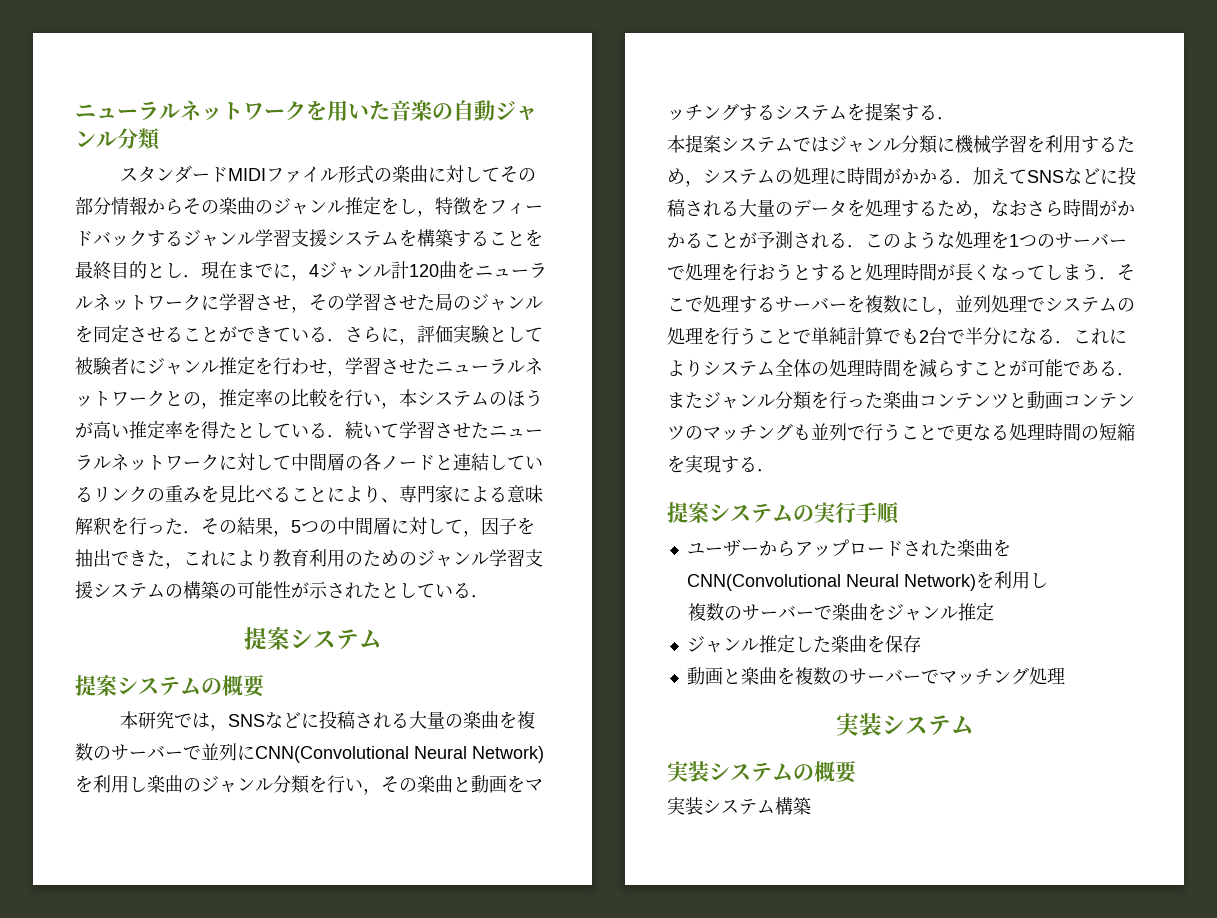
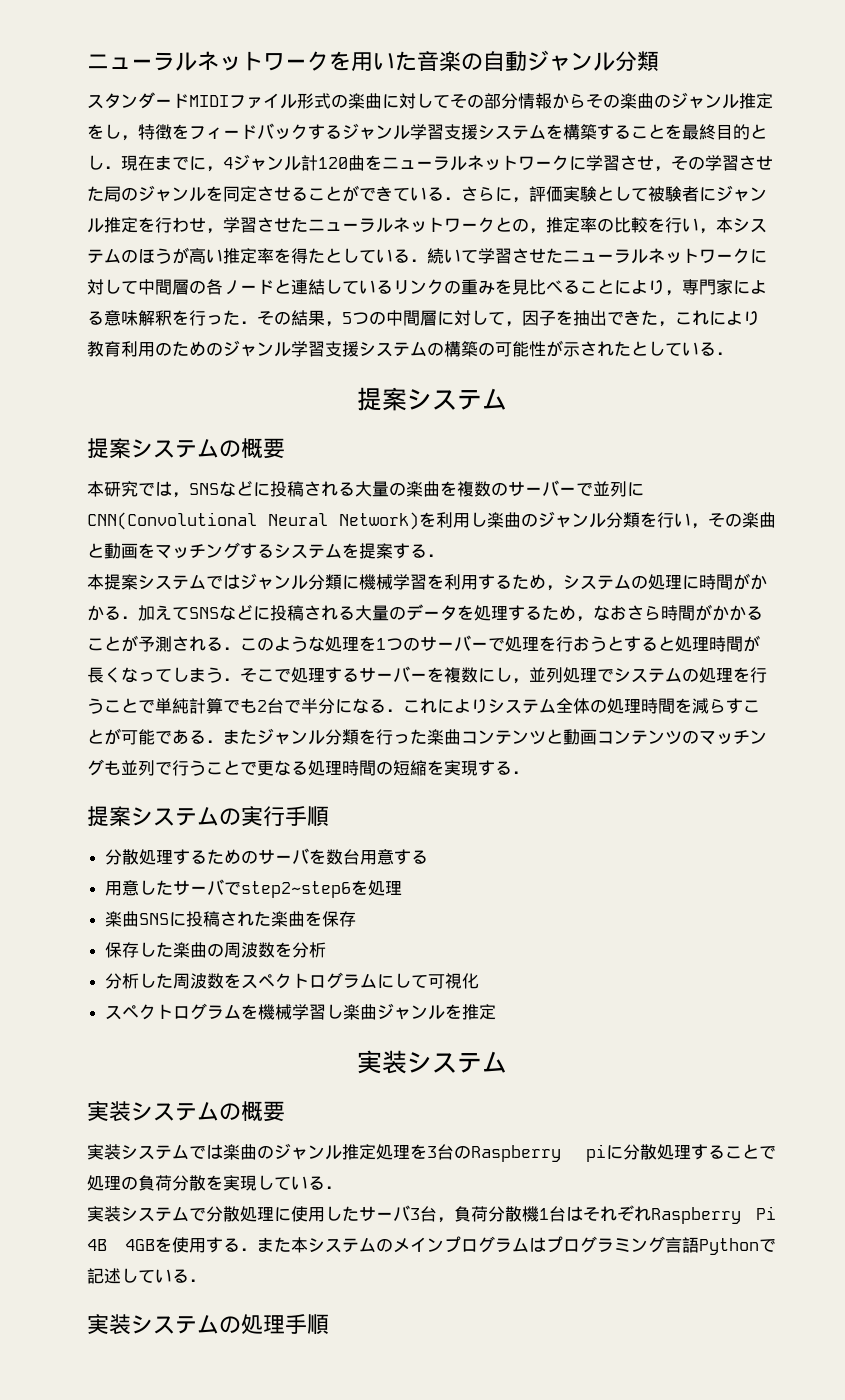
- スタンダードMIDIファイル形式の楽曲に対してその部分情報からその楽曲のジャンル推定をし，特徴をフィードバックするジャンル学習支援システムを構築することを最終目的とし．現在までに，4ジャンル計120曲をニューラルネットワークに学習させ，その学習させた局のジャンルを同定させることができている．さらに，評価実験として被験者にジャンル推定を行わせ，学習させたニューラルネットワークとの，推定率の比較を行い，本システムのほうが高い推定率を得たとしている．続いて学習させたニューラルネットワークに対して中間層の各ノードと連結しているリンクの重みを見比べることにより、専門家による意味解釈を行った．その結果，5つの中間層に対して，因子を抽出できた，これにより教育利用のためのジャンル学習支援システムの構築の可能性が示されたとしている．
+ スタンダードMIDIファイル形式の楽曲に対してその部分情報からその楽曲のジャンル推定をし，特徴をフィードバックするジャンル学習支援システムを構築することを最終目的とし．現在までに，4ジャンル計120曲をニューラルネットワークに学習させ，その学習させた局のジャンルを同定させることができている．さらに，評価実験として被験者にジャンル推定を行わせ，学習させたニューラルネットワークとの，推定率の比較を行い，本システムのほうが高い推定率を得たとしている．続いて学習させたニューラルネットワークに対して中間層の各ノードと連結しているリンクの重みを見比べることにより，専門家による意味解釈を行った．その結果，5つの中間層に対して，因子を抽出できた，これにより教育利用のためのジャンル学習支援システムの構築の可能性が示されたとしている．
- ユーザーからアップロードされた楽曲をCNN(Convolutional Neural Network)を利用し
- 複数のサーバーで楽曲をジャンル推定
- ジャンル推定した楽曲を保存
- 動画と楽曲を複数のサーバーでマッチング処理
+ 分散処理するためのサーバを数台用意する
+ 用意したサーバでstep2~step6を処理
+ 楽曲SNSに投稿された楽曲を保存
+ 保存した楽曲の周波数を分析
+ 分析した周波数をスペクトログラムにして可視化
+ スペクトログラムを機械学習し楽曲ジャンルを推定
- 実装システム構築
+ 実装システムでは楽曲のジャンル推定処理を3台のRaspberry piに分散処理することで処理の負荷分散を実現している．
+ 実装システムで分散処理に使用したサーバ3台，負荷分散機1台はそれぞれRaspberry Pi 4B 4GBを使用する．また本システムのメインプログラムはプログラミング言語Pythonで記述している．
+ 実装システムの処理手順

